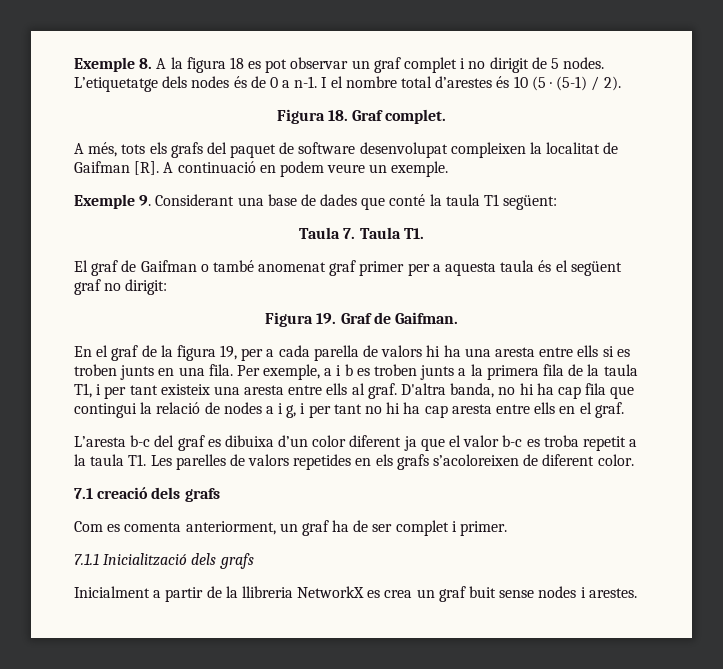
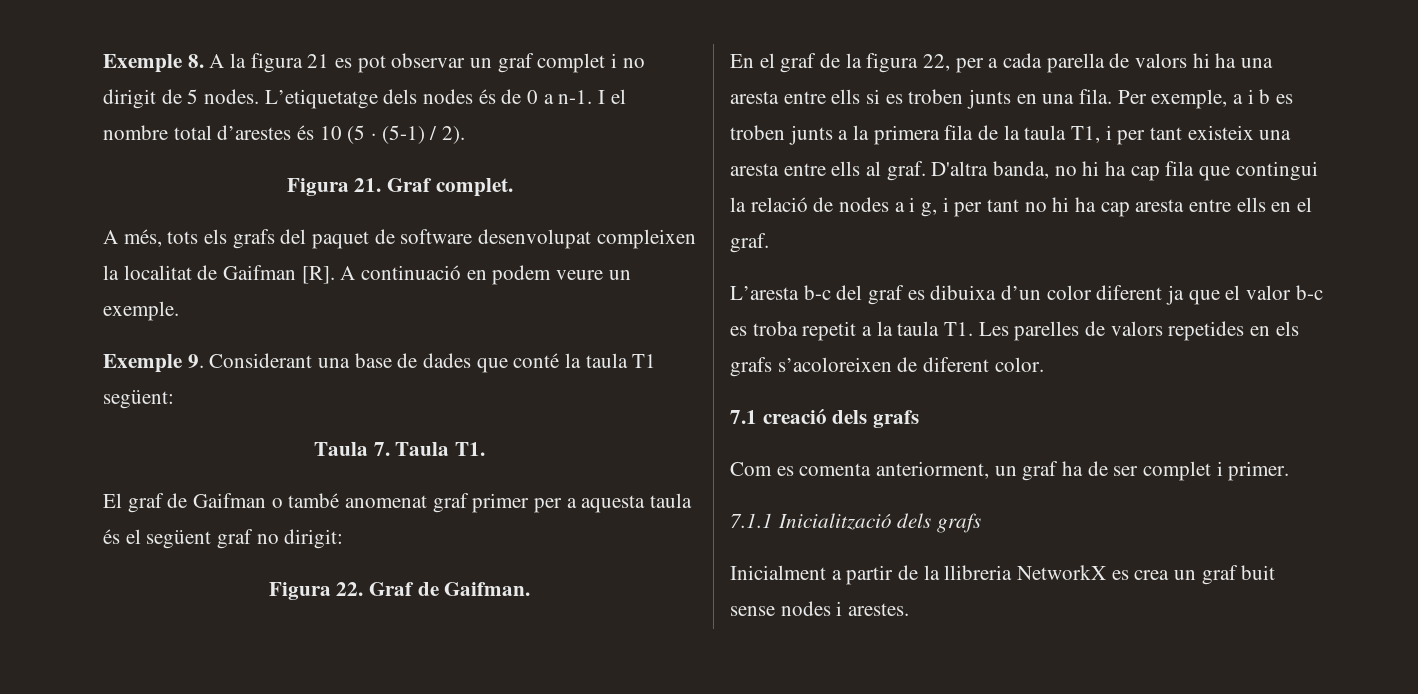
- Exemple 8. A la figura 18 es pot observar un graf complet i no dirigit de 5 nodes.
+ Exemple 8. A la figura 21 es pot observar un graf complet i no dirigit de 5 nodes.
- Figura 18. Graf complet.
+ Figura 21. Graf complet.
- Figura 19. Graf de Gaifman.
+ Figura 22. Graf de Gaifman.
- En el graf de la figura 19, per a cada parella de valors hi ha una aresta entre ells si es troben junts en una fila.
+ En el graf de la figura 22, per a cada parella de valors hi ha una aresta entre ells si es troben junts en una fila.

